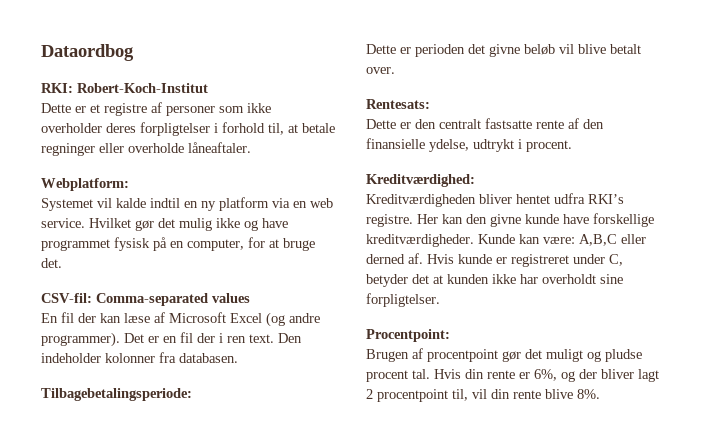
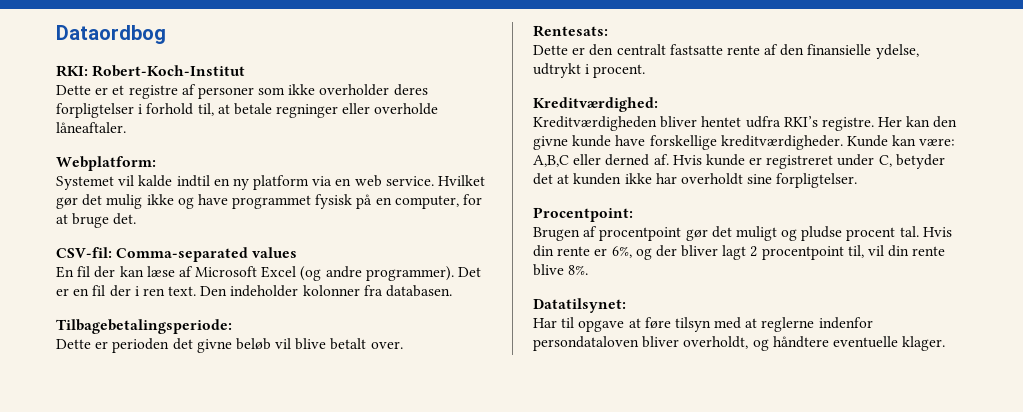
+ Datatilsynet:
+ Har til opgave at føre tilsyn med at reglerne indenfor persondataloven bliver overholdt, og håndtere eventuelle klager.

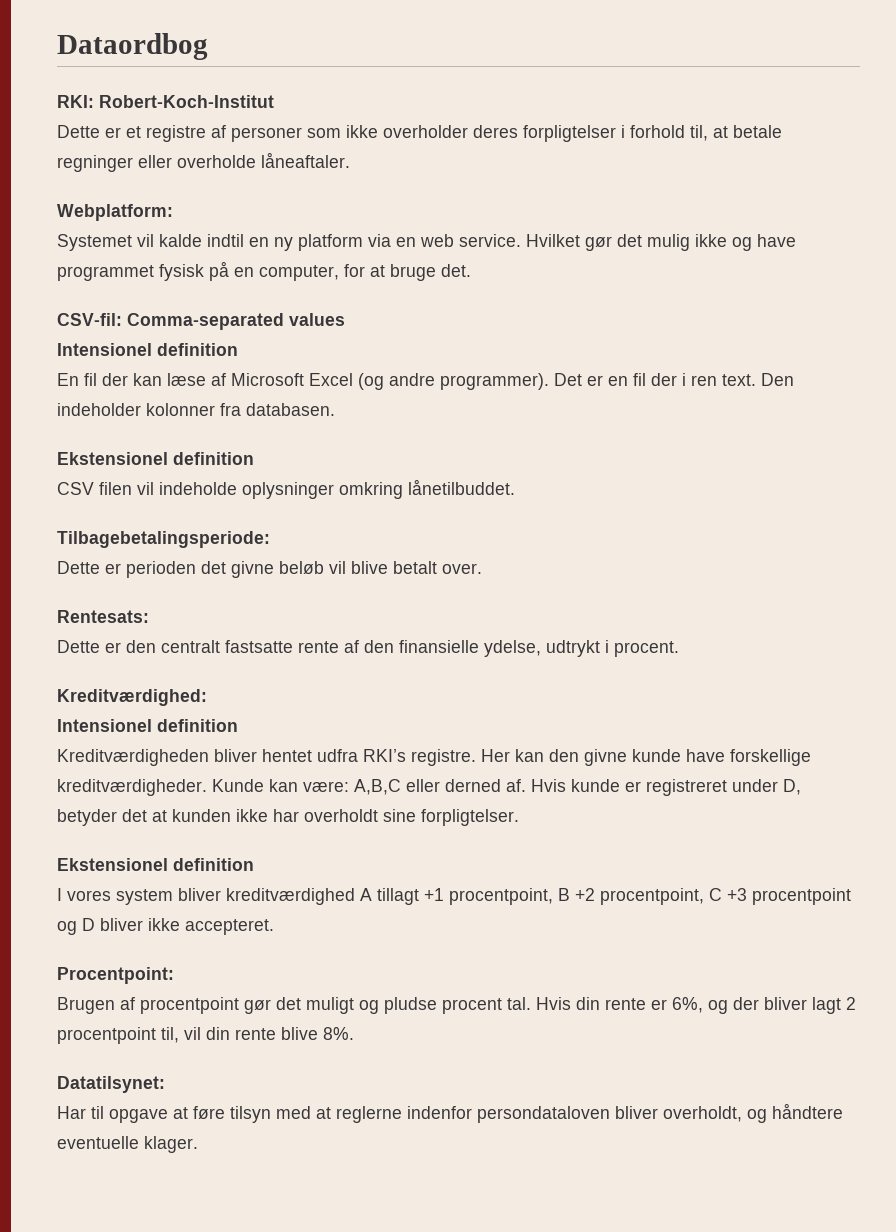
  CSV-fil: Comma-separated values
+ Intensionel definition
  Den indeholder kolonner fra databasen.
+ Ekstensionel definition
+ CSV filen vil indeholde oplysninger omkring lånetilbuddet.
  Kreditværdighed:
+ Intensionel definition
- Hvis kunde er registreret under C, betyder det at kunden ikke har overholdt sine forpligtelser.
+ Hvis kunde er registreret under D, betyder det at kunden ikke har overholdt sine forpligtelser.
+ Ekstensionel definition
+ I vores system bliver kreditværdighed A tillagt +1 procentpoint, B +2 procentpoint, C +3 procentpoint og D bliver ikke accepteret.

